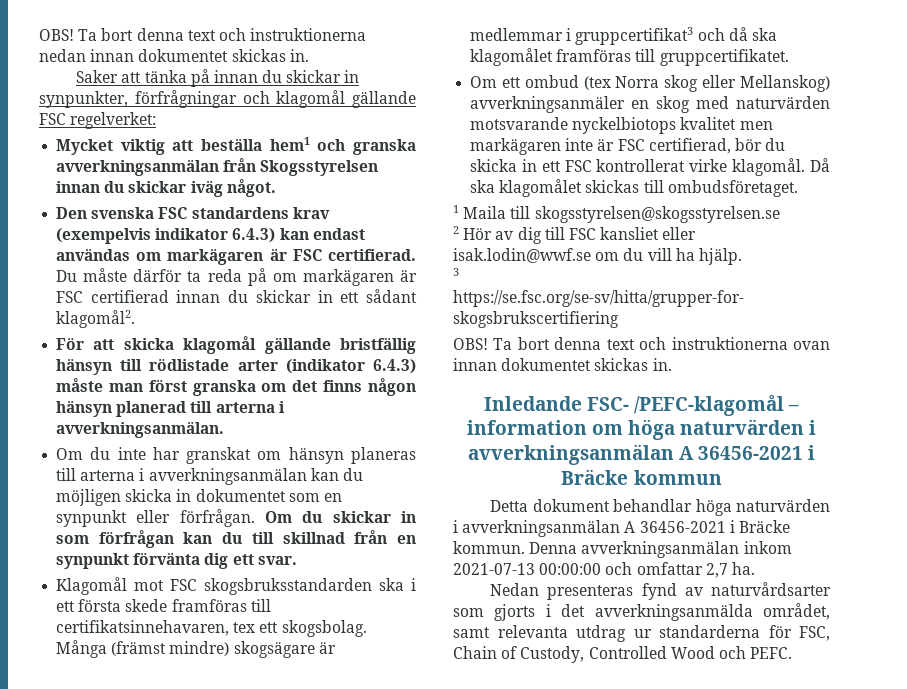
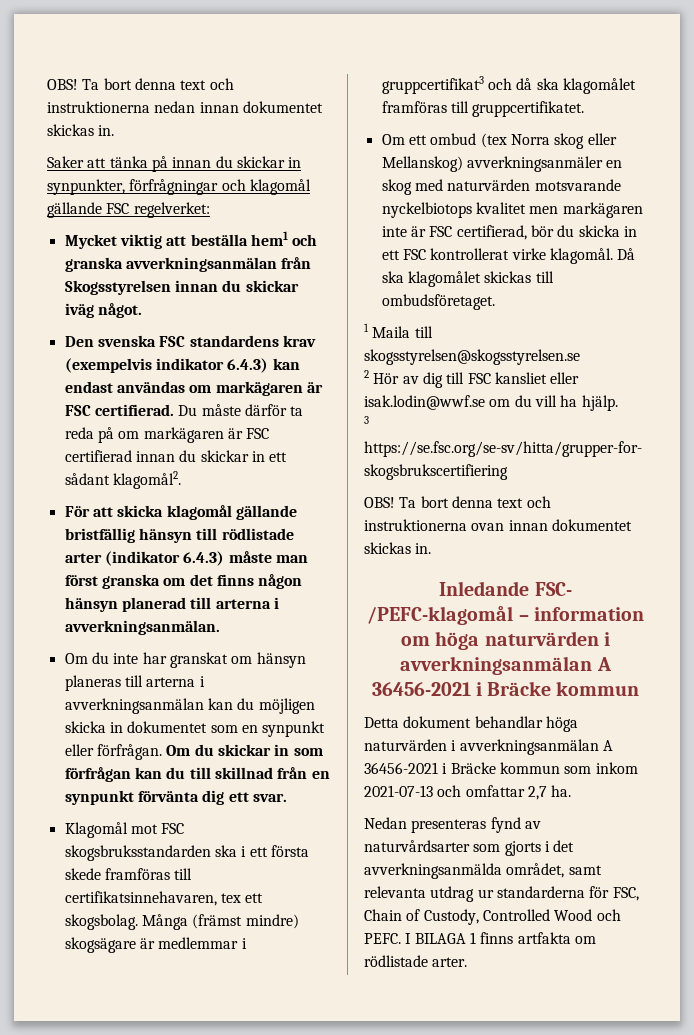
- Detta dokument behandlar höga naturvärden i avverkningsanmälan A 36456-2021 i Bräcke kommun. Denna avverkningsanmälan inkom 2021-07-13 00:00:00 och omfattar 2,7 ha.
+ Detta dokument behandlar höga naturvärden i avverkningsanmälan A 36456-2021 i Bräcke kommun som inkom 2021-07-13 och omfattar 2,7 ha.
+ I BILAGA 1 finns artfakta om rödlistade arter.

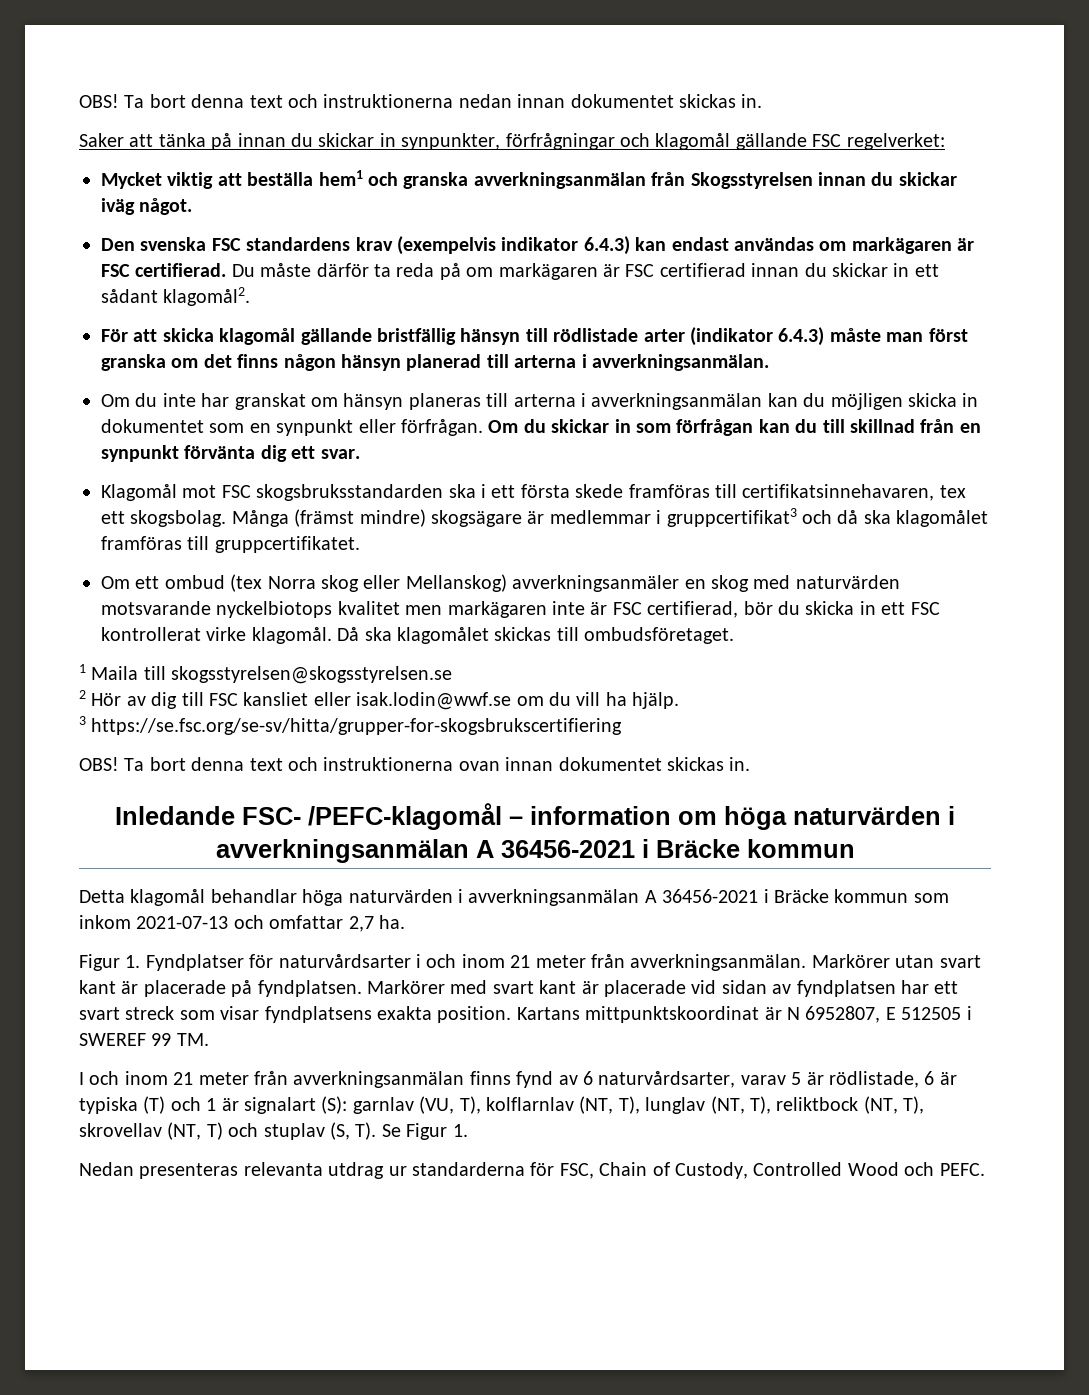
- Detta dokument behandlar höga naturvärden i avverkningsanmälan A 36456-2021 i Bräcke kommun som inkom 2021-07-13 och omfattar 2,7 ha.
+ Detta klagomål behandlar höga naturvärden i avverkningsanmälan A 36456-2021 i Bräcke kommun som inkom 2021-07-13 och omfattar 2,7 ha.
- Nedan presenteras fynd av naturvårdsarter som gjorts i det avverkningsanmälda området, samt relevanta utdrag ur standarderna för FSC, Chain of Custody, Controlled Wood och PEFC. I BILAGA 1 finns artfakta om rödlistade arter.
+ Figur 1. Fyndplatser för naturvårdsarter i och inom 21 meter från avverkningsanmälan. Markörer utan svart kant är placerade på fyndplatsen. Markörer med svart kant är placerade vid sidan av fyndplatsen har ett svart streck som visar fyndplatsens exakta position. Kartans mittpunktskoordinat är N 6952807, E 512505 i SWEREF 99 TM.
+ I och inom 21 meter från avverkningsanmälan finns fynd av 6 naturvårdsarter, varav 5 är rödlistade, 6 är typiska (T) och 1 är signalart (S): garnlav (VU, T), kolflarnlav (NT, T), lunglav (NT, T), reliktbock (NT, T), skrovellav (NT, T) och stuplav (S, T). Se Figur 1.
+ Nedan presenteras relevanta utdrag ur standarderna för FSC, Chain of Custody, Controlled Wood och PEFC.

